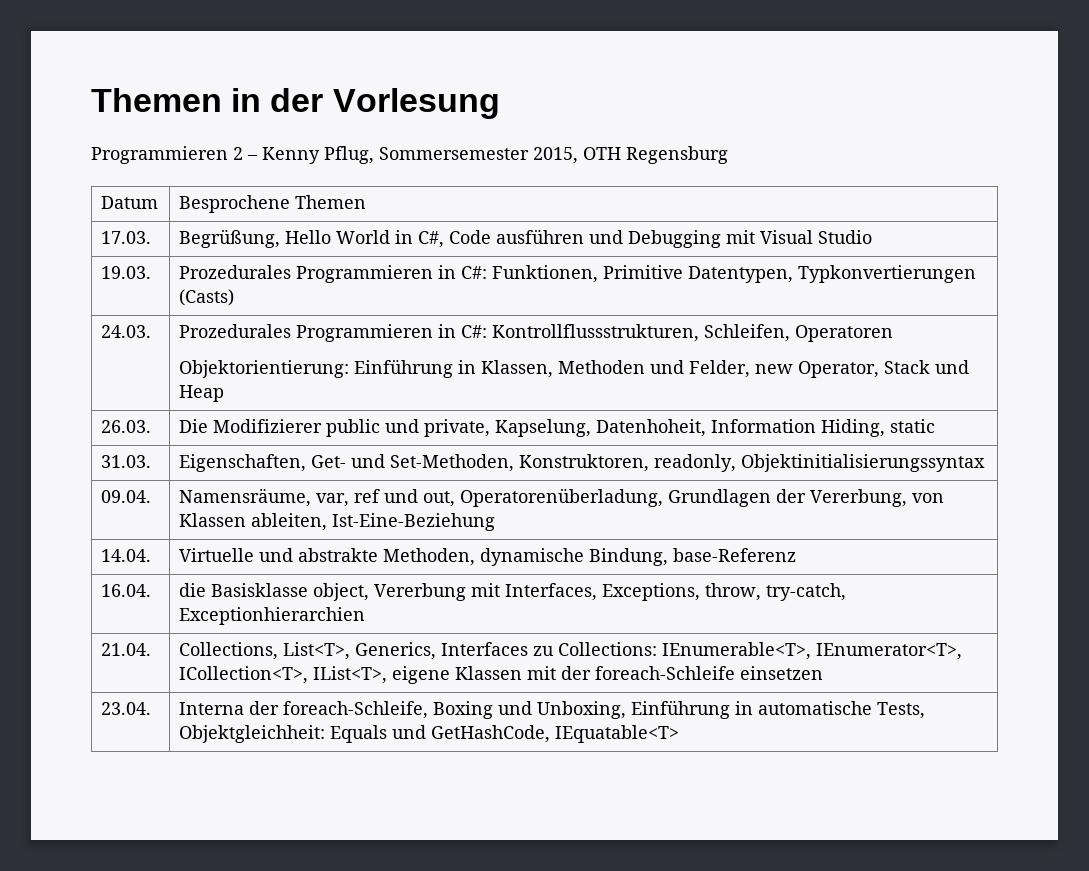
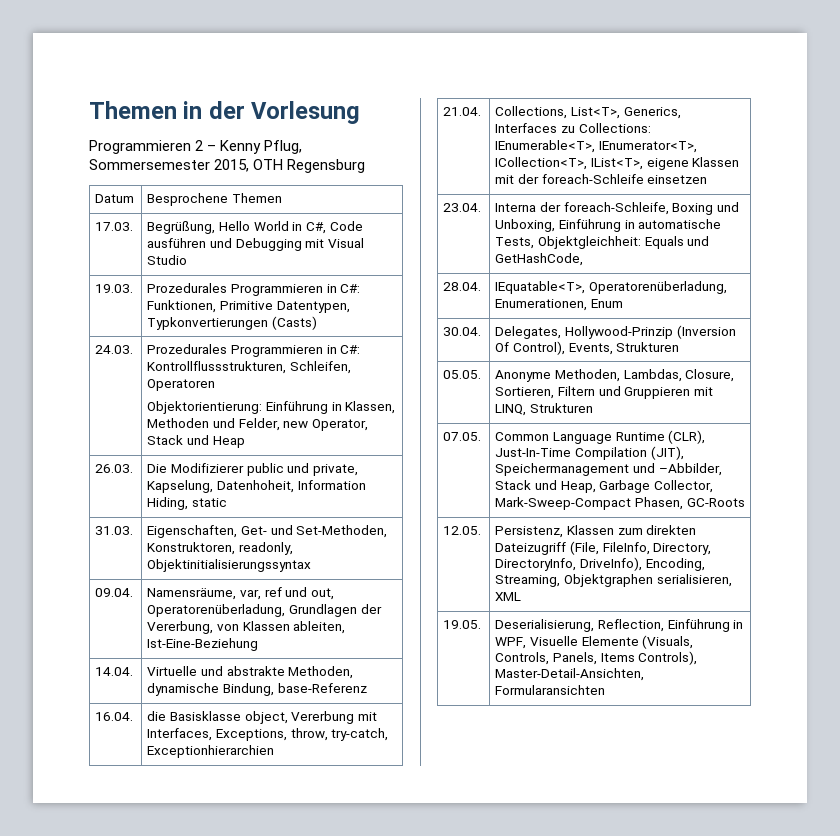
- 23.04. | Interna der foreach-Schleife, Boxing und Unboxing, Einführung in automatische Tests, Objektgleichheit: Equals und GetHashCode, IEquatable<T>
+ 23.04. | Interna der foreach-Schleife, Boxing und Unboxing, Einführung in automatische Tests, Objektgleichheit: Equals und GetHashCode,
+ 28.04. | IEquatable<T>, Operatorenüberladung, Enumerationen, Enum
+ 30.04. | Delegates, Hollywood-Prinzip (Inversion Of Control), Events, Strukturen
+ 05.05. | Anonyme Methoden, Lambdas, Closure, Sortieren, Filtern und Gruppieren mit LINQ, Strukturen
+ 07.05. | Common Language Runtime (CLR), Just-In-Time Compilation (JIT), Speichermanagement und –Abbilder, Stack und Heap, Garbage Collector, Mark-Sweep-Compact Phasen, GC-Roots
+ 12.05. | Persistenz, Klassen zum direkten Dateizugriff (File, FileInfo, Directory, DirectoryInfo, DriveInfo), Encoding, Streaming, Objektgraphen serialisieren, XML
+ 19.05. | Deserialisierung, Reflection, Einführung in WPF, Visuelle Elemente (Visuals, Controls, Panels, Items Controls), Master-Detail-Ansichten, Formularansichten

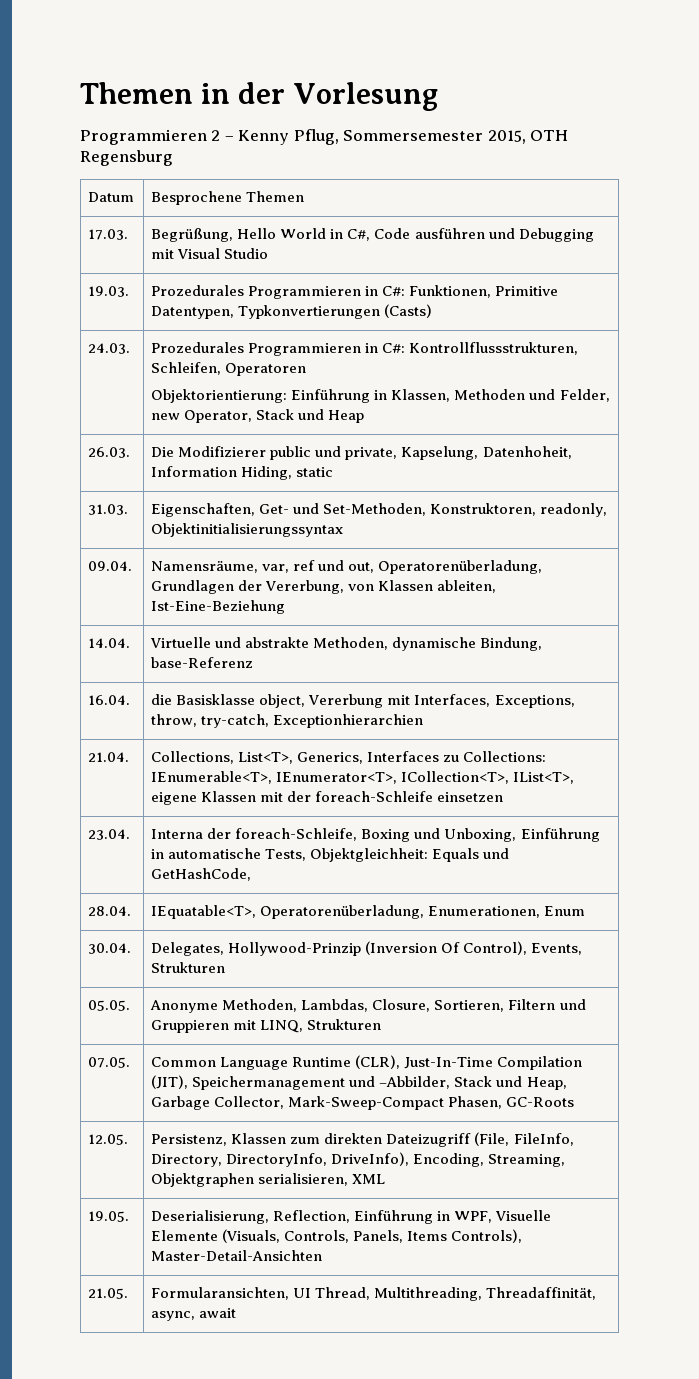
- 19.05. | Deserialisierung, Reflection, Einführung in WPF, Visuelle Elemente (Visuals, Controls, Panels, Items Controls), Master-Detail-Ansichten, Formularansichten
+ 19.05. | Deserialisierung, Reflection, Einführung in WPF, Visuelle Elemente (Visuals, Controls, Panels, Items Controls), Master-Detail-Ansichten
+ 21.05. | Formularansichten, UI Thread, Multithreading, Threadaffinität, async, await

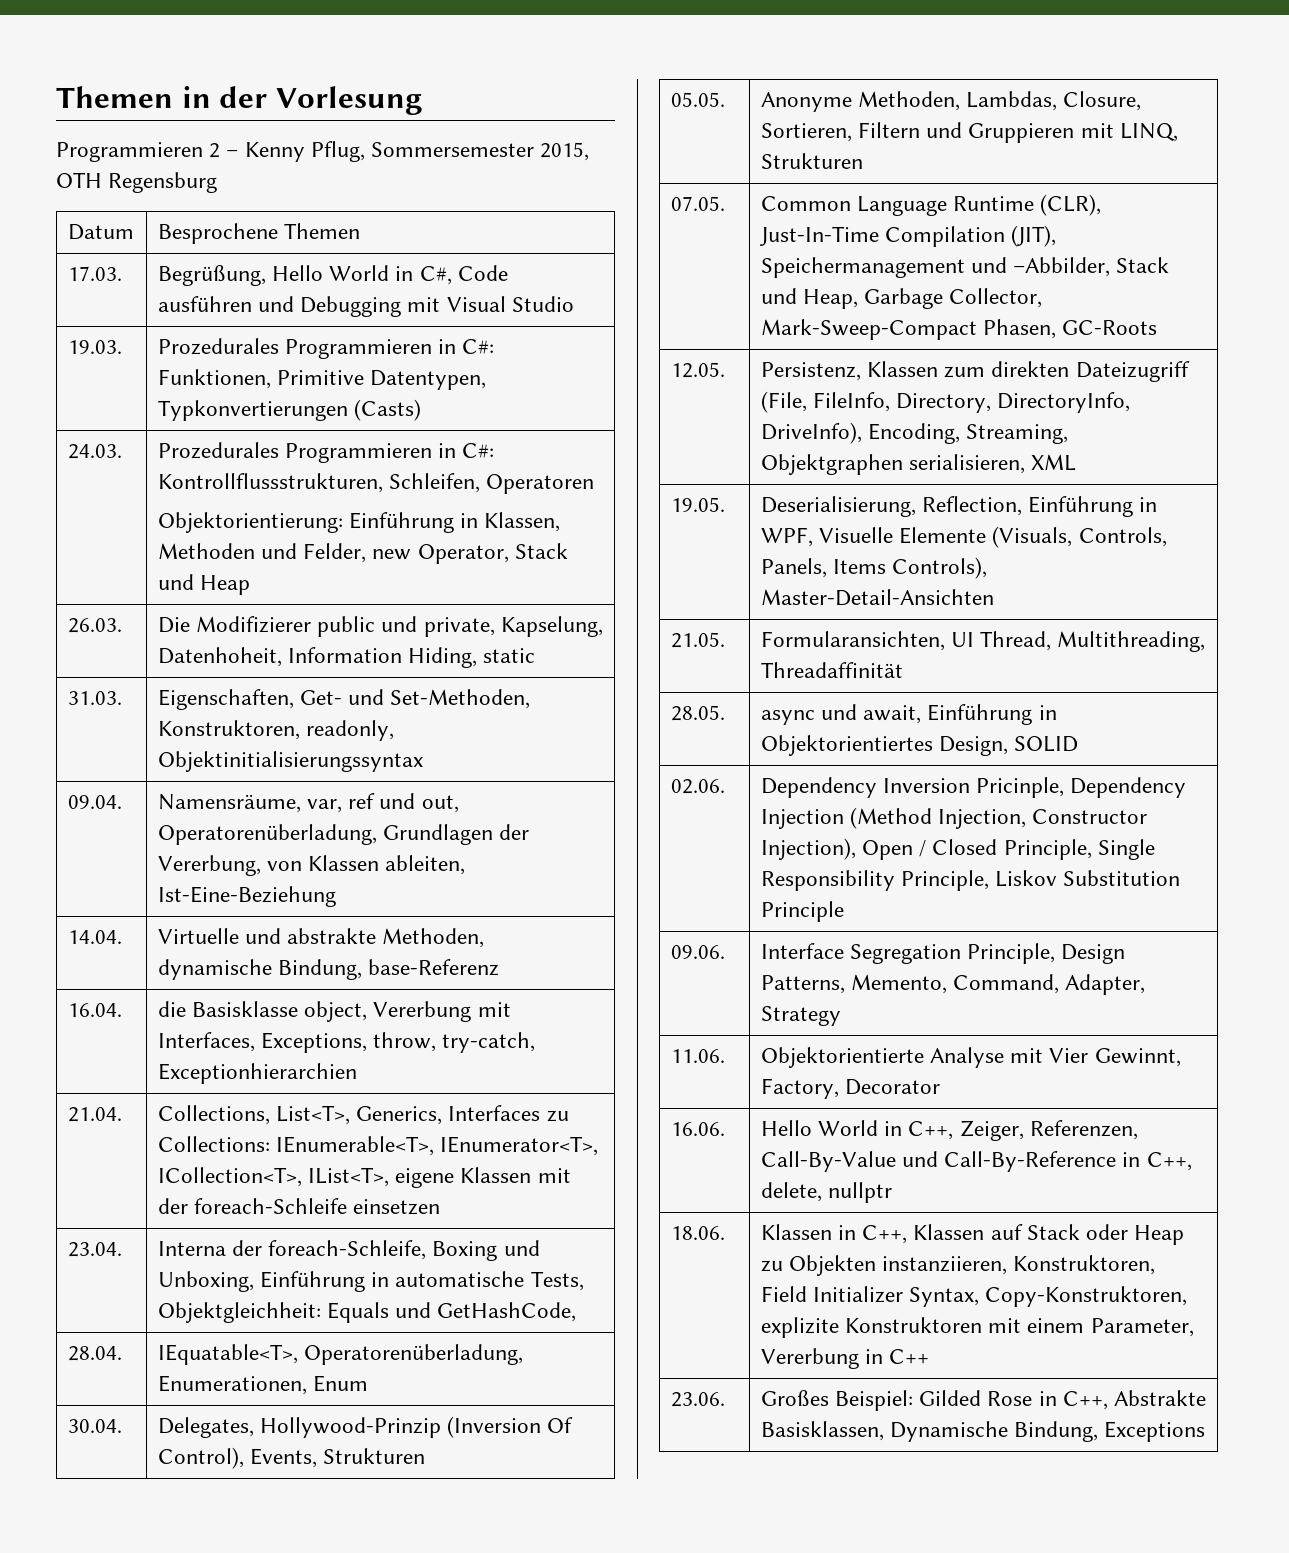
- 21.05. | Formularansichten, UI Thread, Multithreading, Threadaffinität, async, await
+ 21.05. | Formularansichten, UI Thread, Multithreading, Threadaffinität
+ 28.05. | async und await, Einführung in Objektorientiertes Design, SOLID
+ 02.06. | Dependency Inversion Pricinple, Dependency Injection (Method Injection, Constructor Injection), Open / Closed Principle, Single Responsibility Principle, Liskov Substitution Principle
+ 09.06. | Interface Segregation Principle, Design Patterns, Memento, Command, Adapter, Strategy
+ 11.06. | Objektorientierte Analyse mit Vier Gewinnt, Factory, Decorator
+ 16.06. | Hello World in C++, Zeiger, Referenzen, Call-By-Value und Call-By-Reference in C++, delete, nullptr
+ 18.06. | Klassen in C++, Klassen auf Stack oder Heap zu Objekten instanziieren, Konstruktoren, Field Initializer Syntax, Copy-Konstruktoren, explizite Konstruktoren mit einem Parameter, Vererbung in C++
+ 23.06. | Großes Beispiel: Gilded Rose in C++, Abstrakte Basisklassen, Dynamische Bindung, Exceptions

